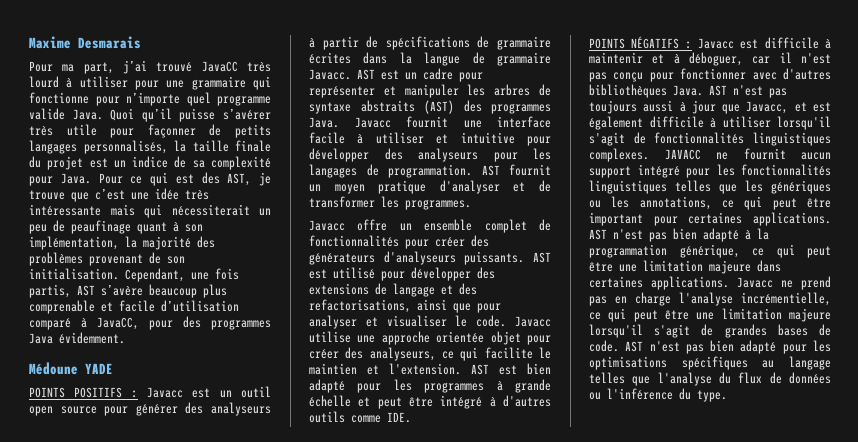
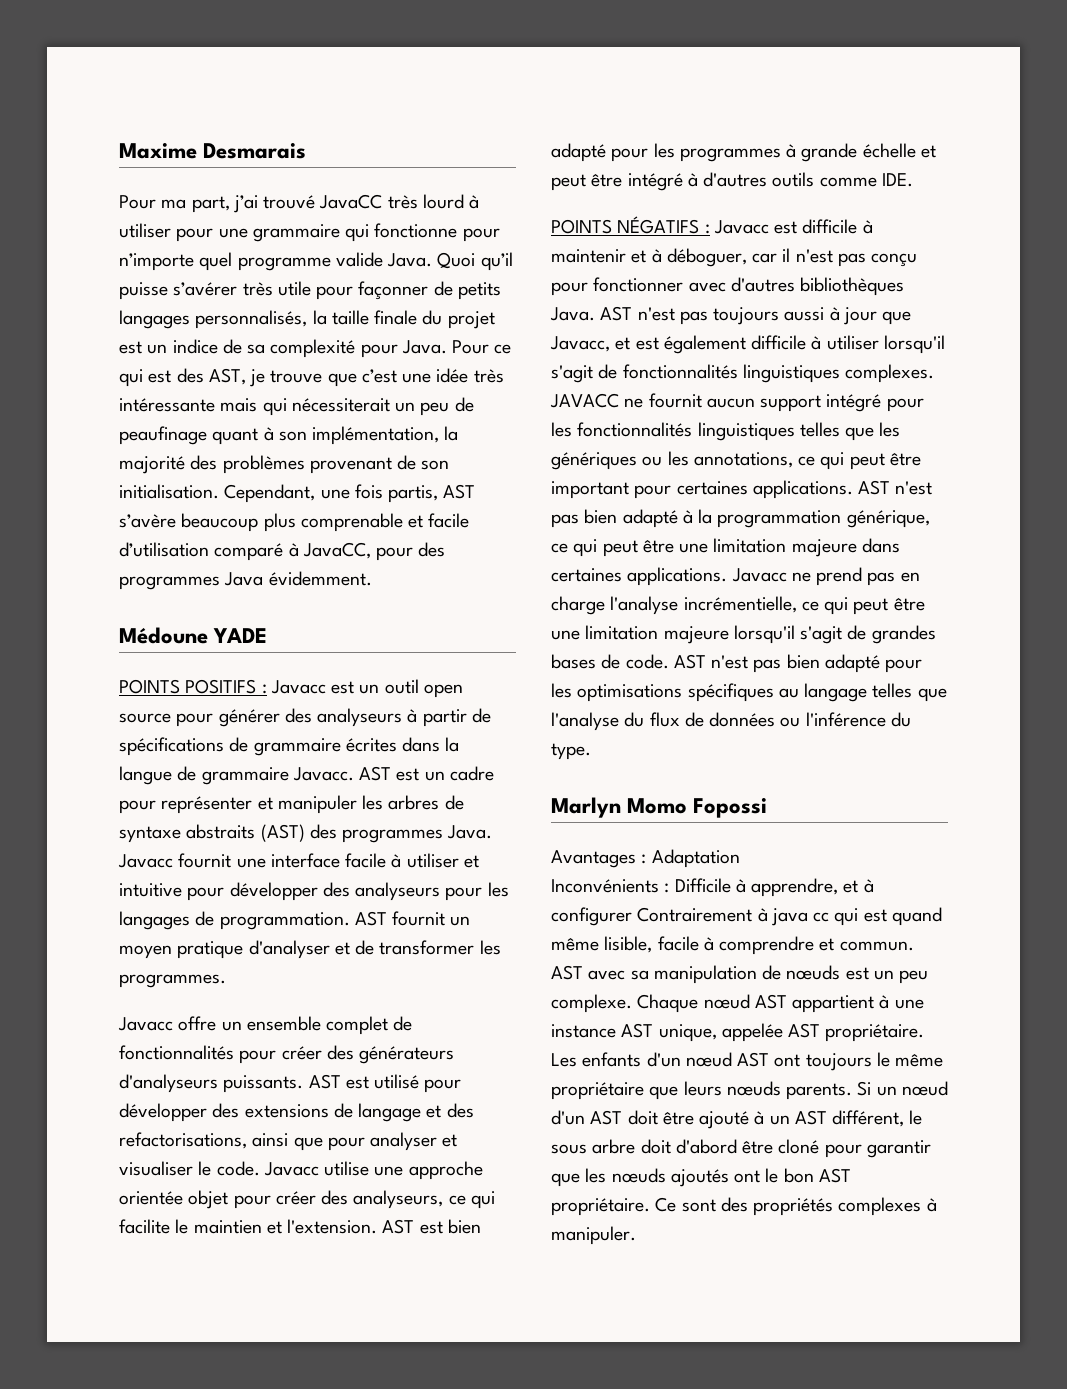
+ Marlyn Momo Fopossi
+ Avantages : Adaptation
+ Inconvénients : Difficile à apprendre, et à configurer Contrairement à java cc qui est quand même lisible, facile à comprendre et commun. AST avec sa manipulation de nœuds est un peu complexe. Chaque nœud AST appartient à une instance AST unique, appelée AST propriétaire. Les enfants d'un nœud AST ont toujours le même propriétaire que leurs nœuds parents. Si un nœud d'un AST doit être ajouté à un AST différent, le sous arbre doit d'abord être cloné pour garantir que les nœuds ajoutés ont le bon AST propriétaire. Ce sont des propriétés complexes à manipuler.

